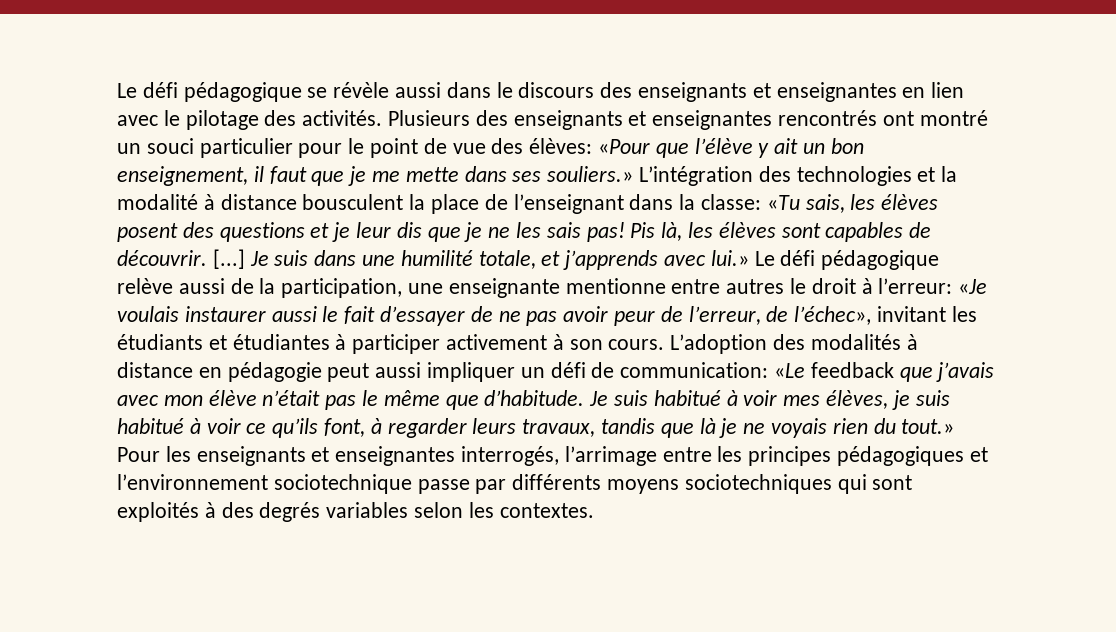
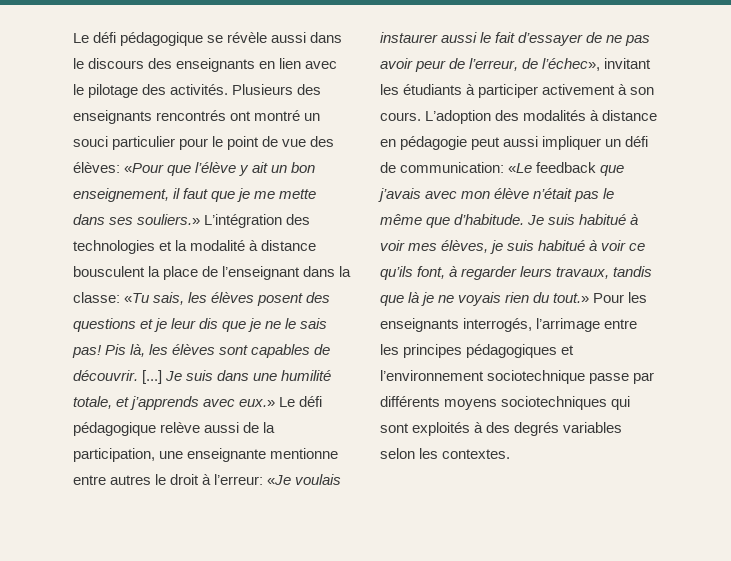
- Le défi pédagogique se révèle aussi dans le discours des enseignants et enseignantes en lien avec le pilotage des activités.
+ Le défi pédagogique se révèle aussi dans le discours des enseignants en lien avec le pilotage des activités.
- Plusieurs des enseignants et enseignantes rencontrés ont montré un souci particulier pour le point de vue des élèves: «Pour que l’élève y ait un bon enseignement, il faut que je me mette dans ses souliers.»
+ Plusieurs des enseignants rencontrés ont montré un souci particulier pour le point de vue des élèves: «Pour que l’élève y ait un bon enseignement, il faut que je me mette dans ses souliers.»
- L’intégration des technologies et la modalité à distance bousculent la place de l’enseignant dans la classe: «Tu sais, les élèves posent des questions et je leur dis que je ne les sais pas!
+ L’intégration des technologies et la modalité à distance bousculent la place de l’enseignant dans la classe: «Tu sais, les élèves posent des questions et je leur dis que je ne le sais pas!
- Je suis dans une humilité totale, et j’apprends avec lui.»
+ Je suis dans une humilité totale, et j’apprends avec eux.»
- Le défi pédagogique relève aussi de la participation, une enseignante mentionne entre autres le droit à l’erreur: «Je voulais instaurer aussi le fait d’essayer de ne pas avoir peur de l’erreur, de l’échec», invitant les étudiants et étudiantes à participer activement à son cours.
+ Le défi pédagogique relève aussi de la participation, une enseignante mentionne entre autres le droit à l’erreur: «Je voulais instaurer aussi le fait d’essayer de ne pas avoir peur de l’erreur, de l’échec», invitant les étudiants à participer activement à son cours.
- Pour les enseignants et enseignantes interrogés, l’arrimage entre les principes pédagogiques et l’environnement sociotechnique passe par différents moyens sociotechniques qui sont exploités à des degrés variables selon les contextes.
+ Pour les enseignants interrogés, l’arrimage entre les principes pédagogiques et l’environnement sociotechnique passe par différents moyens sociotechniques qui sont exploités à des degrés variables selon les contextes.

